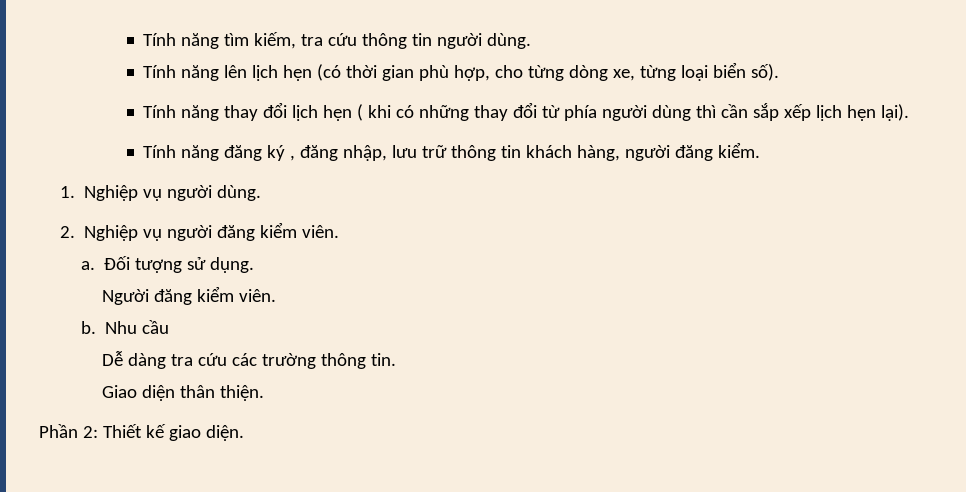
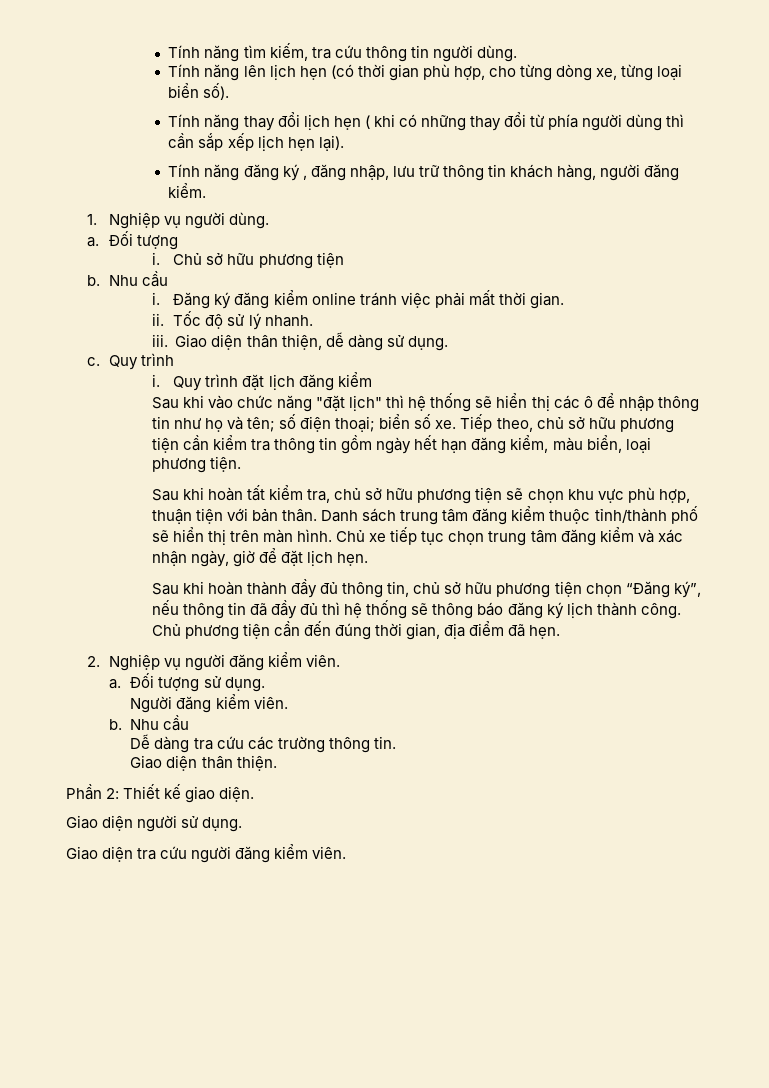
  1. Nghiệp vụ người dùng.
+ a. Đối tượng
+ i. Chủ sở hữu phương tiện
+ b. Nhu cầu
+ i. Đăng ký đăng kiểm online tránh việc phải mất thời gian.
+ ii. Tốc độ sử lý nhanh.
+ iii. Giao diện thân thiện, dễ dàng sử dụng.
+ c. Quy trình
+ i. Quy trình đặt lịch đăng kiểm
+ Sau khi vào chức năng "đặt lịch" thì hệ thống sẽ hiển thị các ô để nhập thông tin như họ và tên; số điện thoại; biển số xe. Tiếp theo, chủ sở hữu phương tiện cần kiểm tra thông tin gồm ngày hết hạn đăng kiểm, màu biển, loại phương tiện.
+ Sau khi hoàn tất kiểm tra, chủ sở hữu phương tiện sẽ chọn khu vực phù hợp, thuận tiện với bản thân. Danh sách trung tâm đăng kiểm thuộc tỉnh/thành phố sẽ hiển thị trên màn hình. Chủ xe tiếp tục chọn trung tâm đăng kiểm và xác nhận ngày, giờ để đặt lịch hẹn.
+ Sau khi hoàn thành đầy đủ thông tin, chủ sở hữu phương tiện chọn “Đăng ký”, nếu thông tin đã đầy đủ thì hệ thống sẽ thông báo đăng ký lịch thành công. Chủ phương tiện cần đến đúng thời gian, địa điểm đã hẹn.
+ Giao diện người sử dụng.
+ Giao diện tra cứu người đăng kiểm viên.

